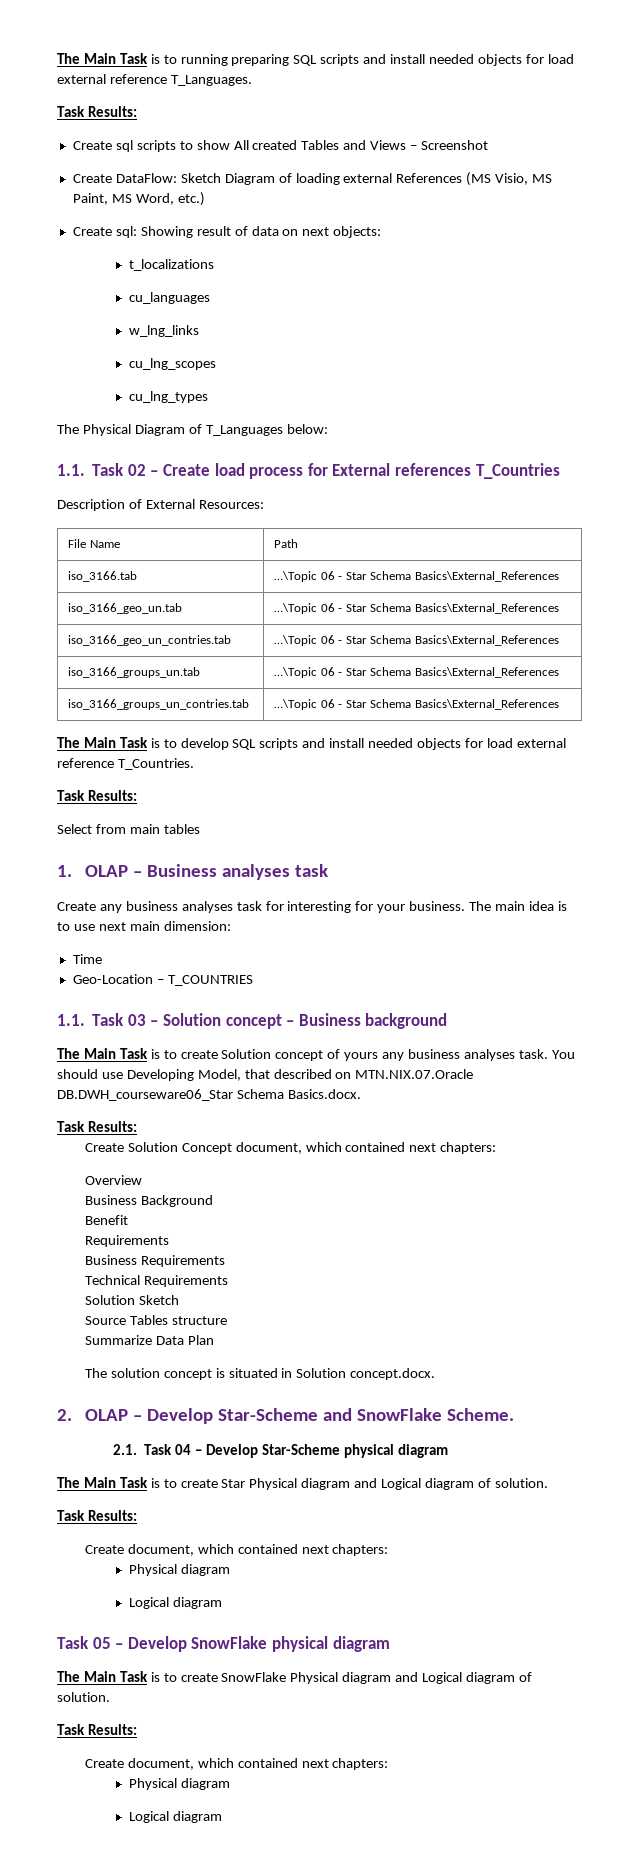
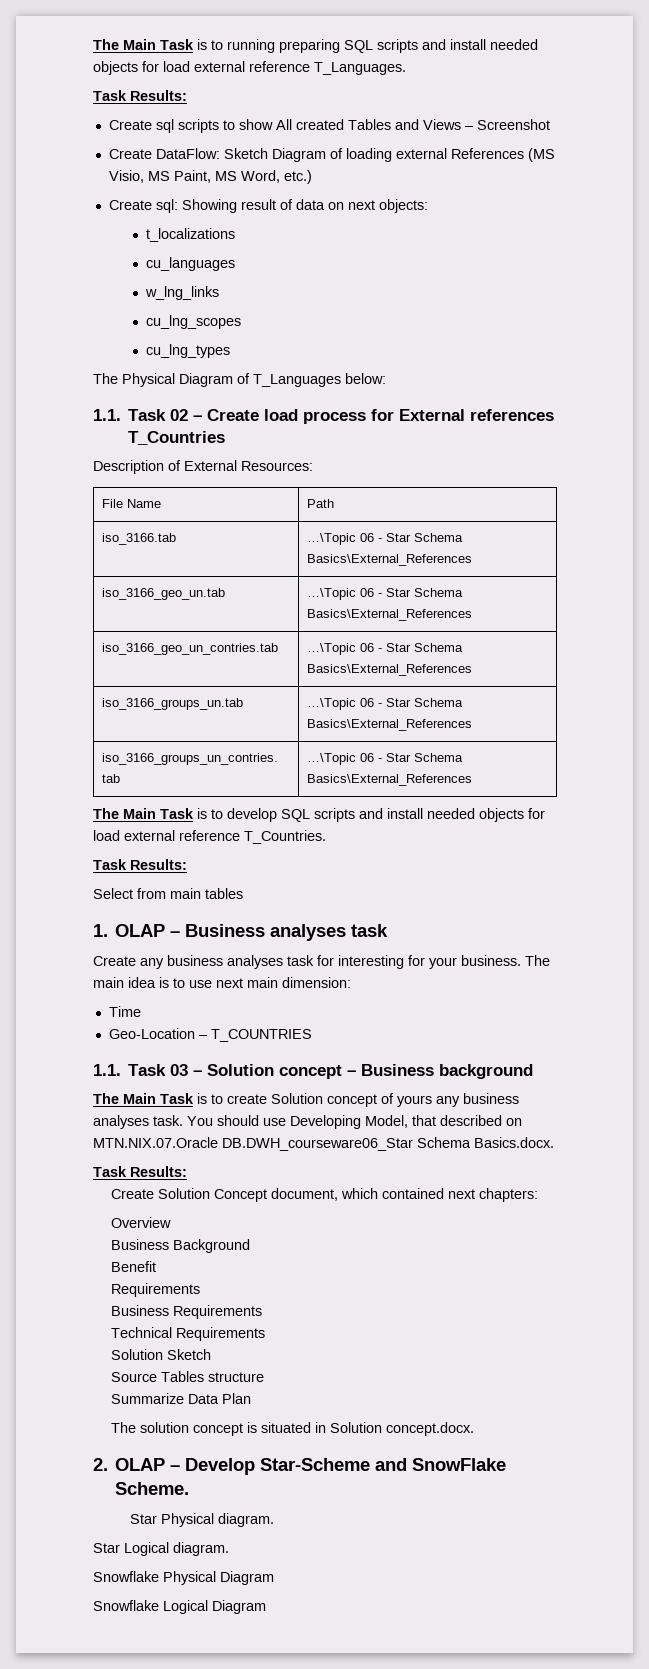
- 2.1. Task 04 – Develop Star-Scheme physical diagram
- The Main Task is to create Star Physical diagram and Logical diagram of solution.
- Task Results:
- Create document, which contained next chapters:
- Physical diagram
- Logical diagram
- Task 05 – Develop SnowFlake physical diagram
- The Main Task is to create SnowFlake Physical diagram and Logical diagram of solution.
- Task Results:
- Create document, which contained next chapters:
- Physical diagram
- Logical diagram
+ Star Physical diagram.
+ Star Logical diagram.
+ Snowflake Physical Diagram
+ Snowflake Logical Diagram

